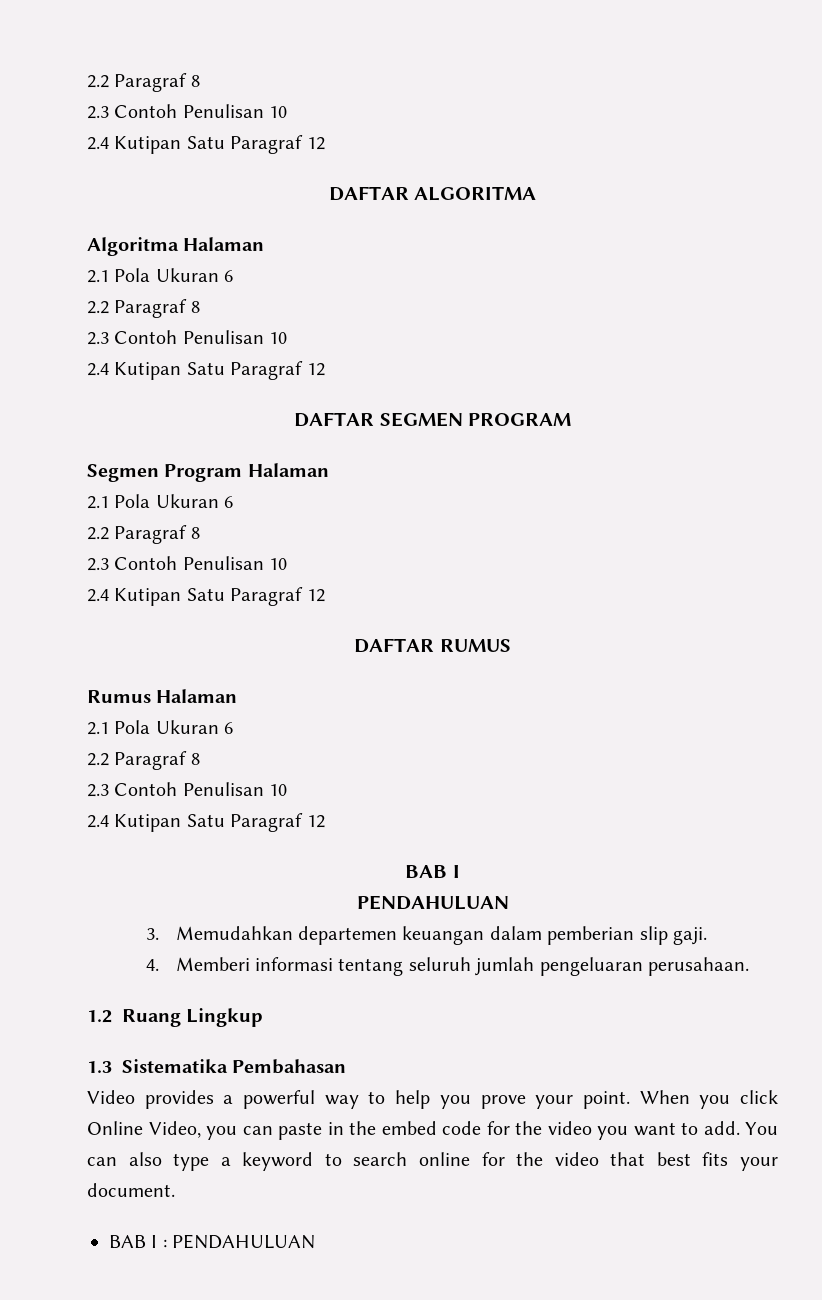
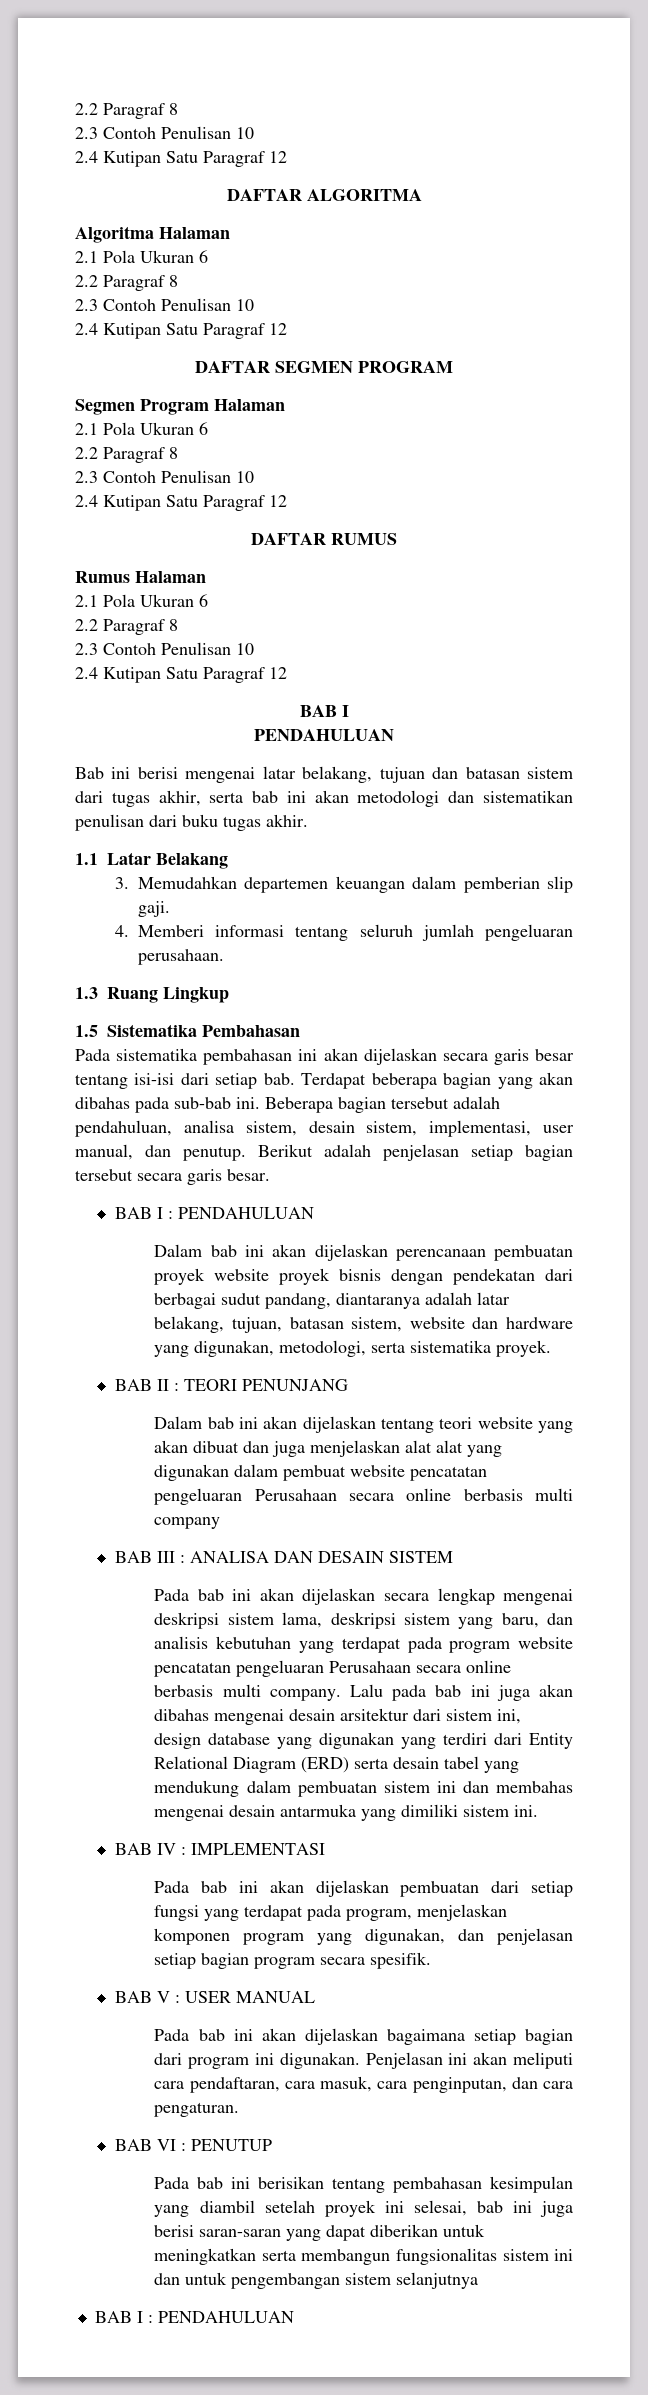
+ Bab ini berisi mengenai latar belakang, tujuan dan batasan sistem dari tugas akhir, serta bab ini akan metodologi dan sistematikan penulisan dari buku tugas akhir.
+ 1.1 Latar Belakang
- 1.2 Ruang Lingkup
+ 1.3 Ruang Lingkup
- 1.3 Sistematika Pembahasan
+ 1.5 Sistematika Pembahasan
- Video provides a powerful way to help you prove your point. When you click Online Video, you can paste in the embed code for the video you want to add. You can also type a keyword to search online for the video that best fits your document.
+ Pada sistematika pembahasan ini akan dijelaskan secara garis besar tentang isi-isi dari setiap bab. Terdapat beberapa bagian yang akan dibahas pada sub-bab ini. Beberapa bagian tersebut adalah pendahuluan, analisa sistem, desain sistem, implementasi, user manual, dan penutup. Berikut adalah penjelasan setiap bagian tersebut secara garis besar.
+ BAB I : PENDAHULUAN
+ Dalam bab ini akan dijelaskan perencanaan pembuatan proyek website proyek bisnis dengan pendekatan dari berbagai sudut pandang, diantaranya adalah latar belakang, tujuan, batasan sistem, website dan hardware yang digunakan, metodologi, serta sistematika proyek.
+ BAB II : TEORI PENUNJANG
+ Dalam bab ini akan dijelaskan tentang teori website yang akan dibuat dan juga menjelaskan alat alat yang digunakan dalam pembuat website pencatatan pengeluaran Perusahaan secara online berbasis multi company
+ BAB III : ANALISA DAN DESAIN SISTEM
+ Pada bab ini akan dijelaskan secara lengkap mengenai deskripsi sistem lama, deskripsi sistem yang baru, dan analisis kebutuhan yang terdapat pada program website pencatatan pengeluaran Perusahaan secara online berbasis multi company. Lalu pada bab ini juga akan dibahas mengenai desain arsitektur dari sistem ini, design database yang digunakan yang terdiri dari Entity Relational Diagram (ERD) serta desain tabel yang mendukung dalam pembuatan sistem ini dan membahas mengenai desain antarmuka yang dimiliki sistem ini.
+ BAB IV : IMPLEMENTASI
+ Pada bab ini akan dijelaskan pembuatan dari setiap fungsi yang terdapat pada program, menjelaskan komponen program yang digunakan, dan penjelasan setiap bagian program secara spesifik.
+ BAB V : USER MANUAL
+ Pada bab ini akan dijelaskan bagaimana setiap bagian dari program ini digunakan. Penjelasan ini akan meliputi cara pendaftaran, cara masuk, cara penginputan, dan cara pengaturan.
+ BAB VI : PENUTUP
+ Pada bab ini berisikan tentang pembahasan kesimpulan yang diambil setelah proyek ini selesai, bab ini juga berisi saran-saran yang dapat diberikan untuk meningkatkan serta membangun fungsionalitas sistem ini dan untuk pengembangan sistem selanjutnya

